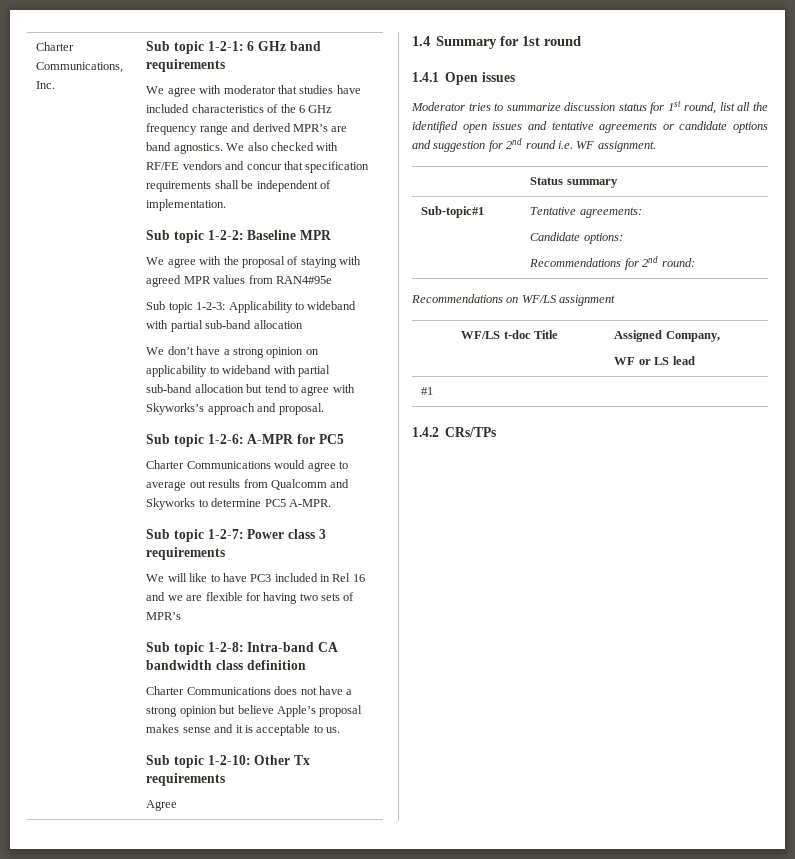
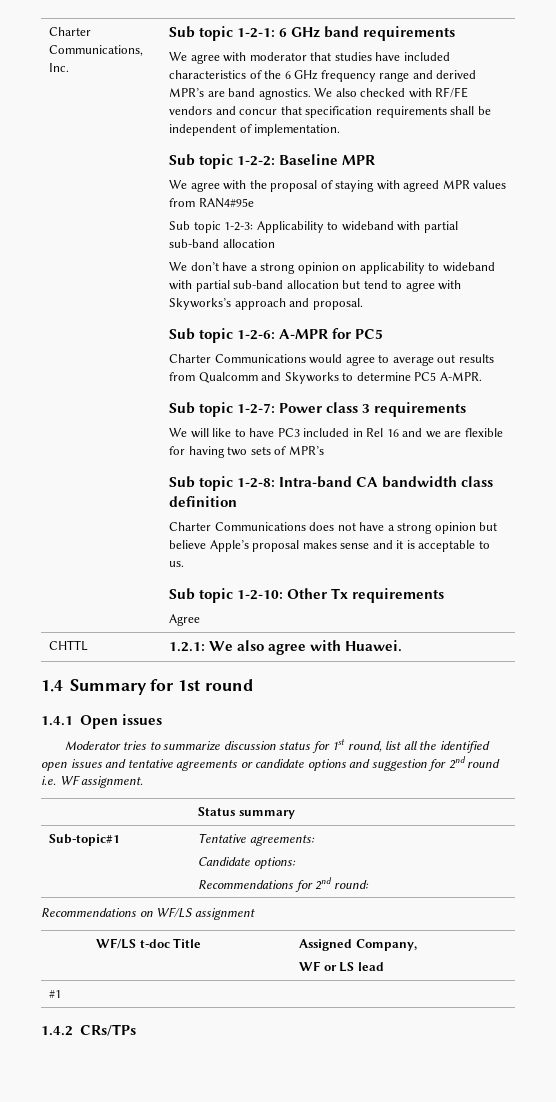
+ CHTTL | 1.2.1: We also agree with Huawei.

